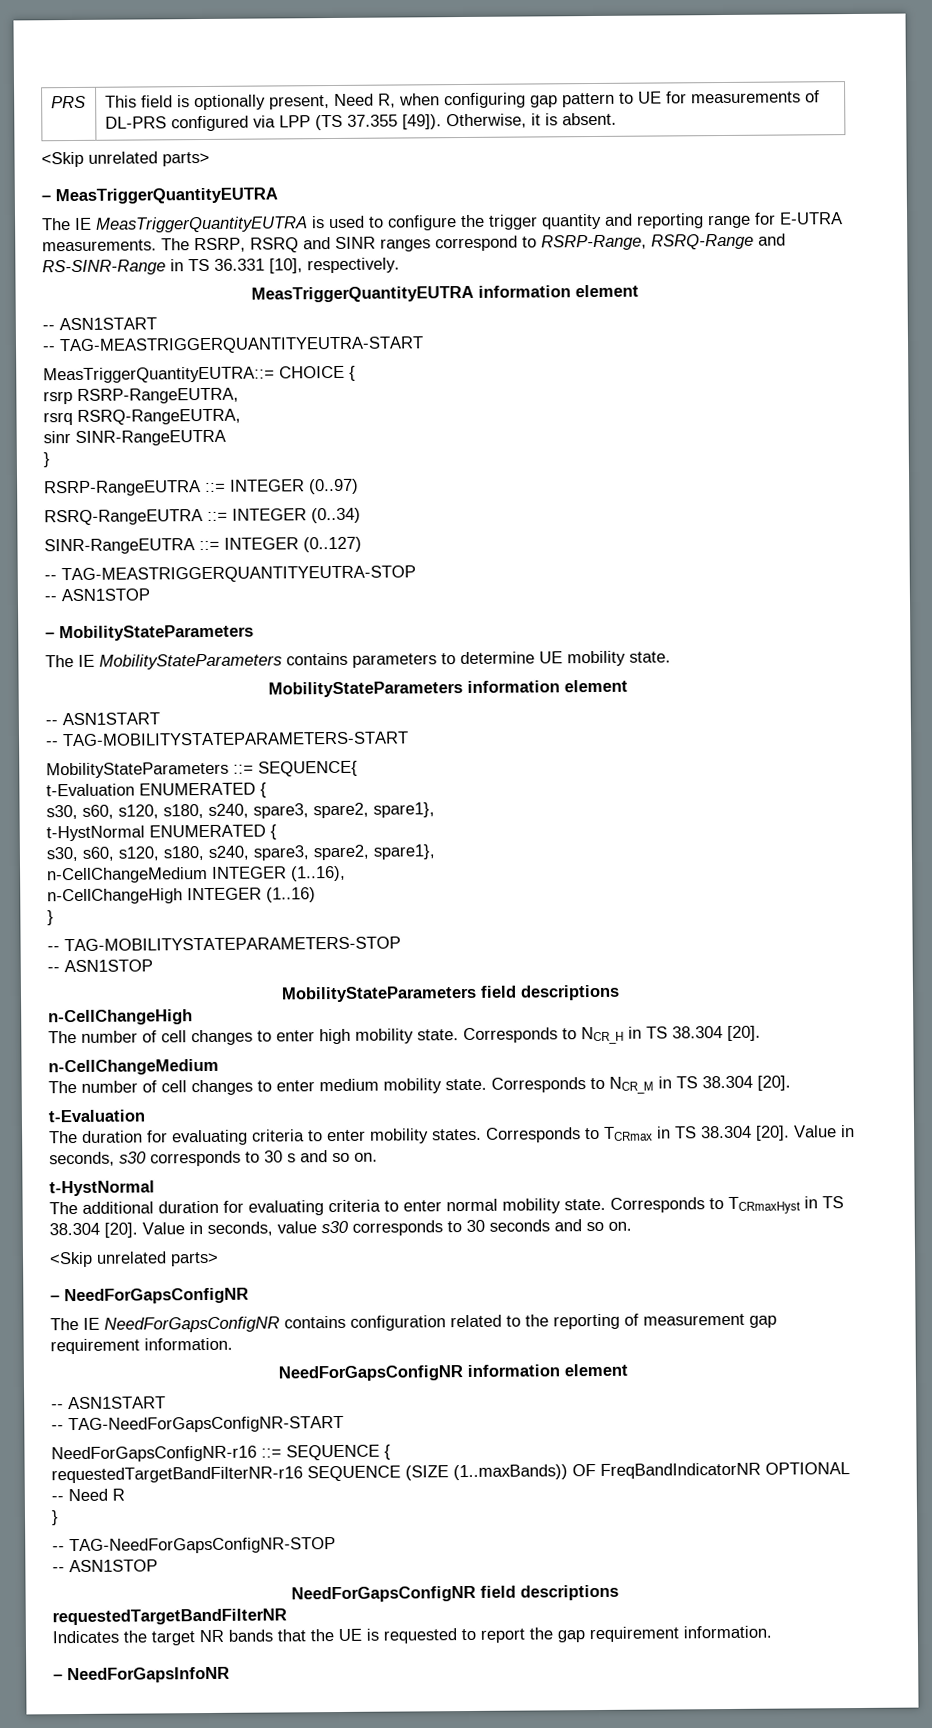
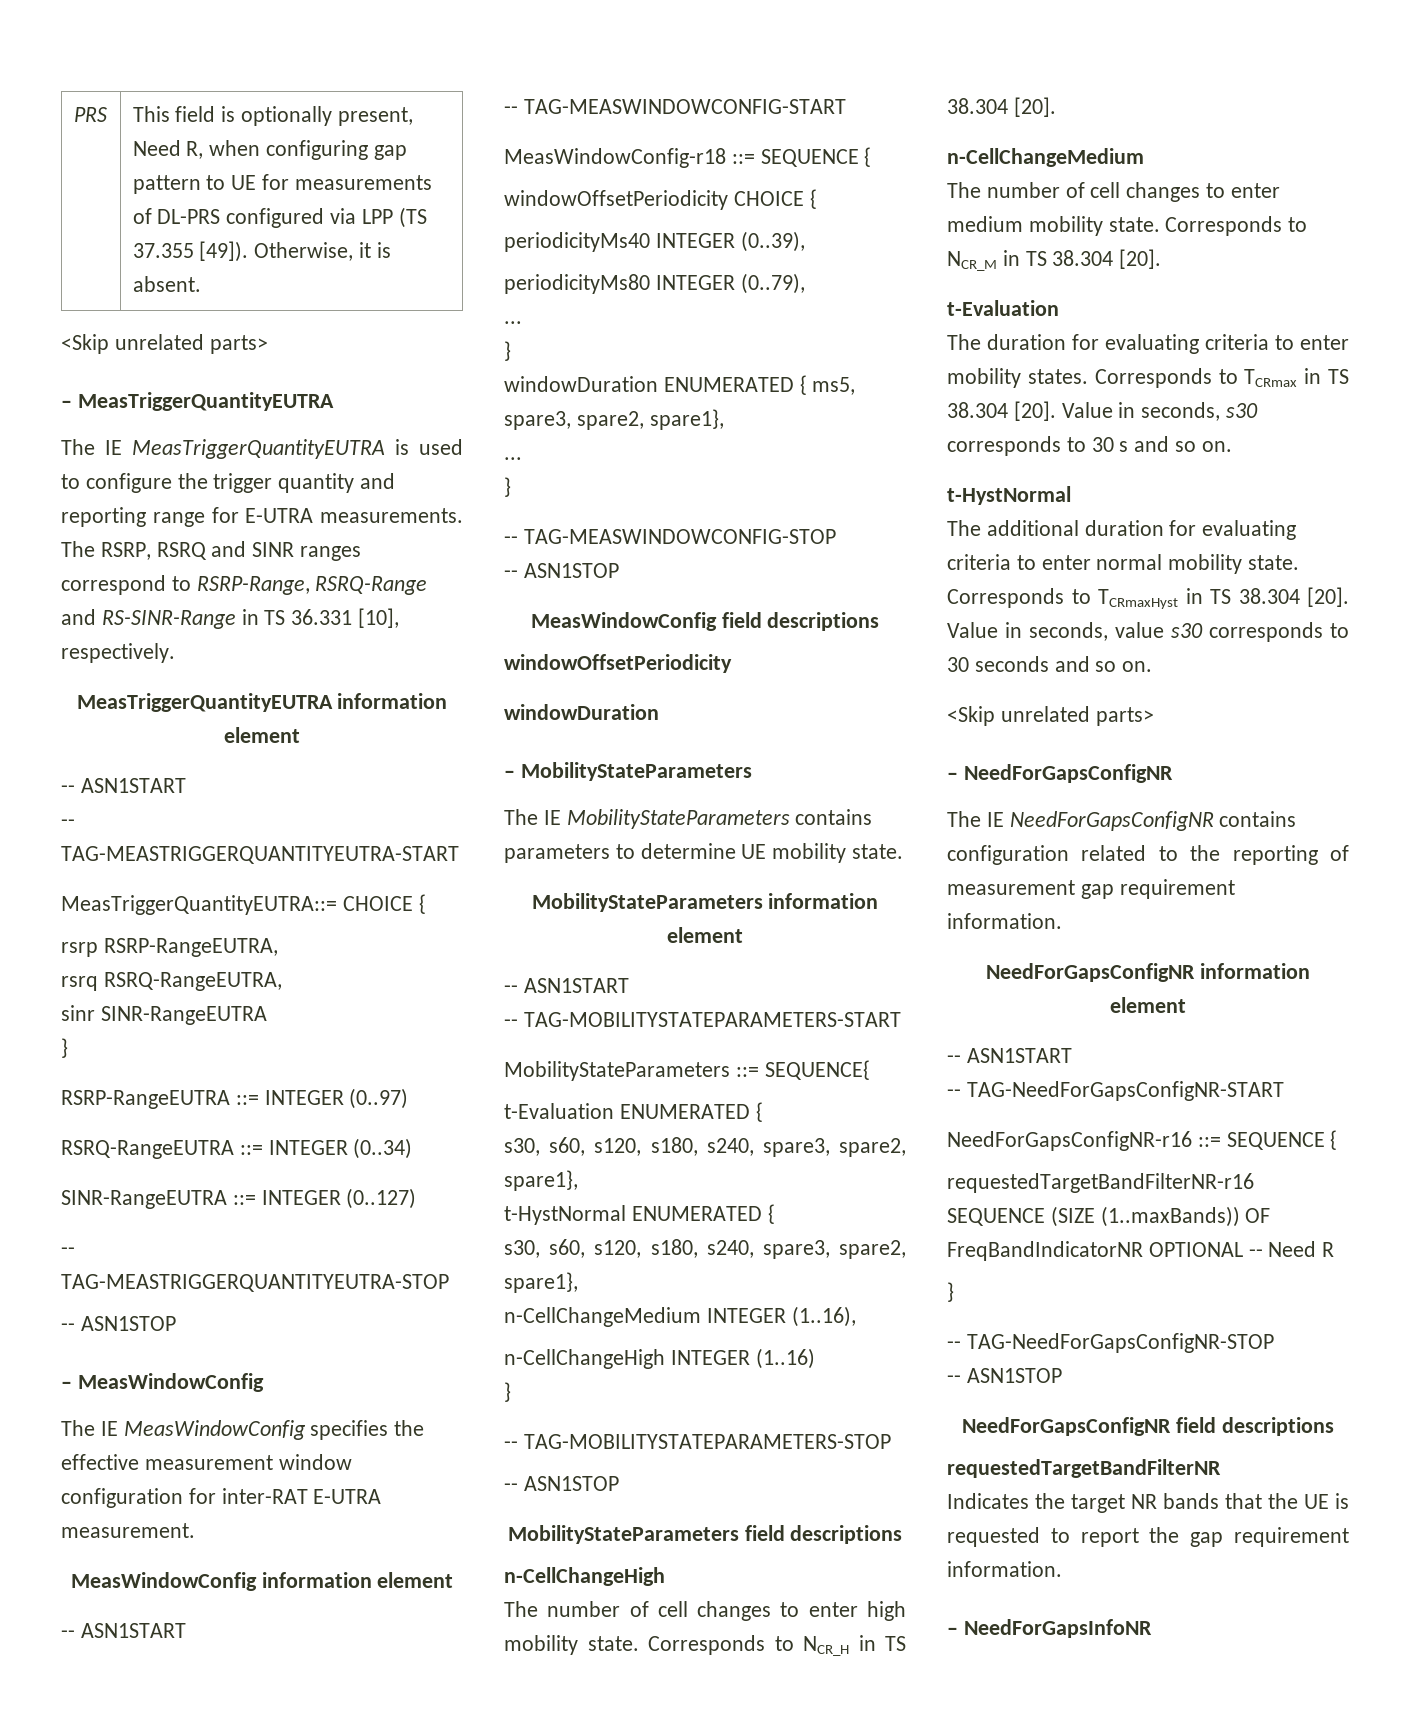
+ – MeasWindowConfig
+ The IE MeasWindowConfig specifies the effective measurement window configuration for inter-RAT E-UTRA measurement.
+ MeasWindowConfig information element
+ -- ASN1START
+ -- TAG-MEASWINDOWCONFIG-START
+ MeasWindowConfig-r18 ::= SEQUENCE {
+ windowOffsetPeriodicity CHOICE {
+ periodicityMs40 INTEGER (0..39),
+ periodicityMs80 INTEGER (0..79),
+ ...
+ }
+ windowDuration ENUMERATED { ms5, spare3, spare2, spare1},
+ ...
+ }
+ -- TAG-MEASWINDOWCONFIG-STOP
+ -- ASN1STOP
+ MeasWindowConfig field descriptions
+ windowOffsetPeriodicity
+ windowDuration

